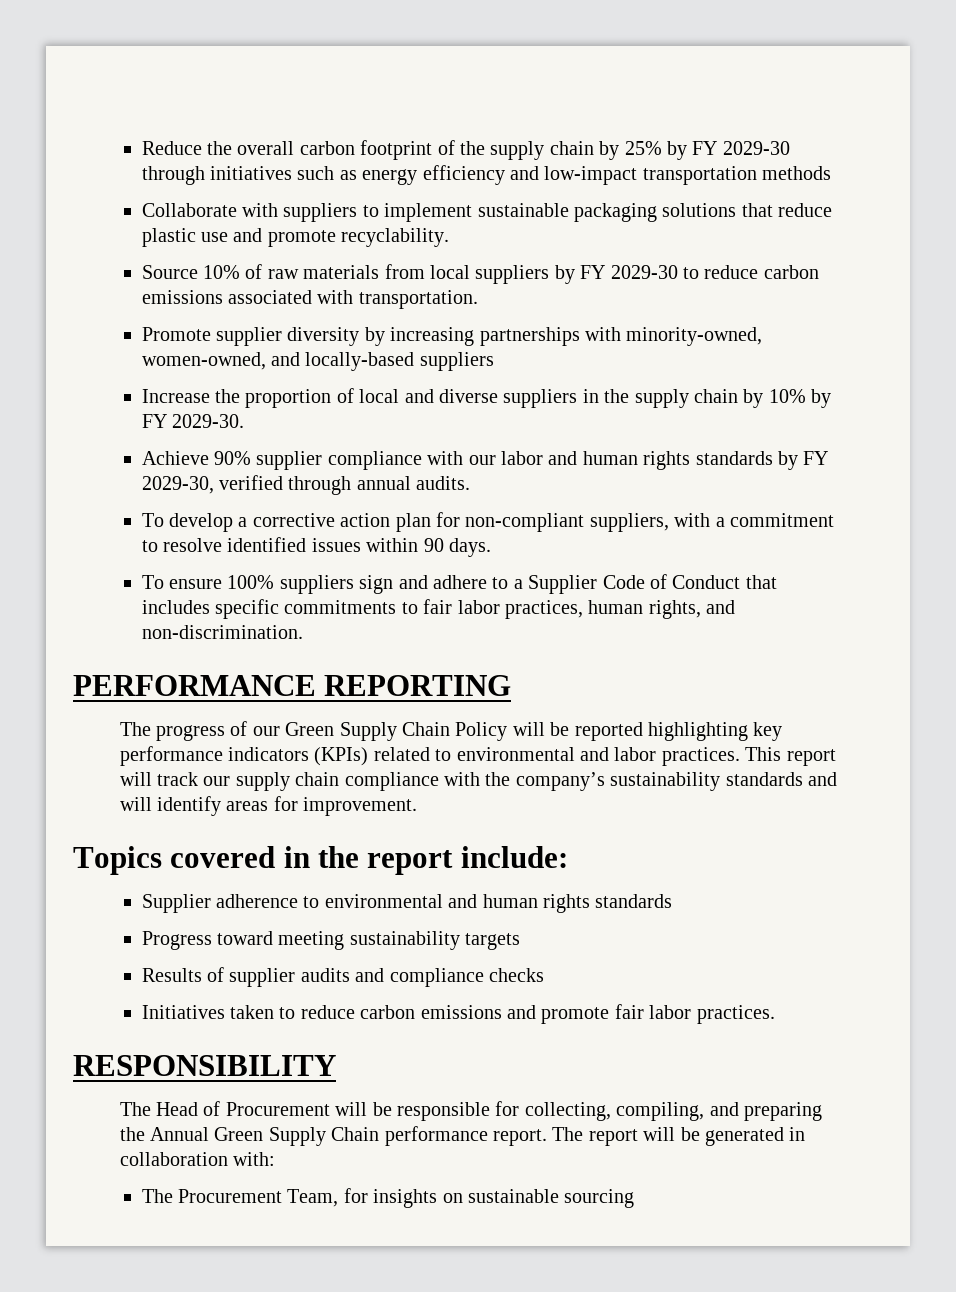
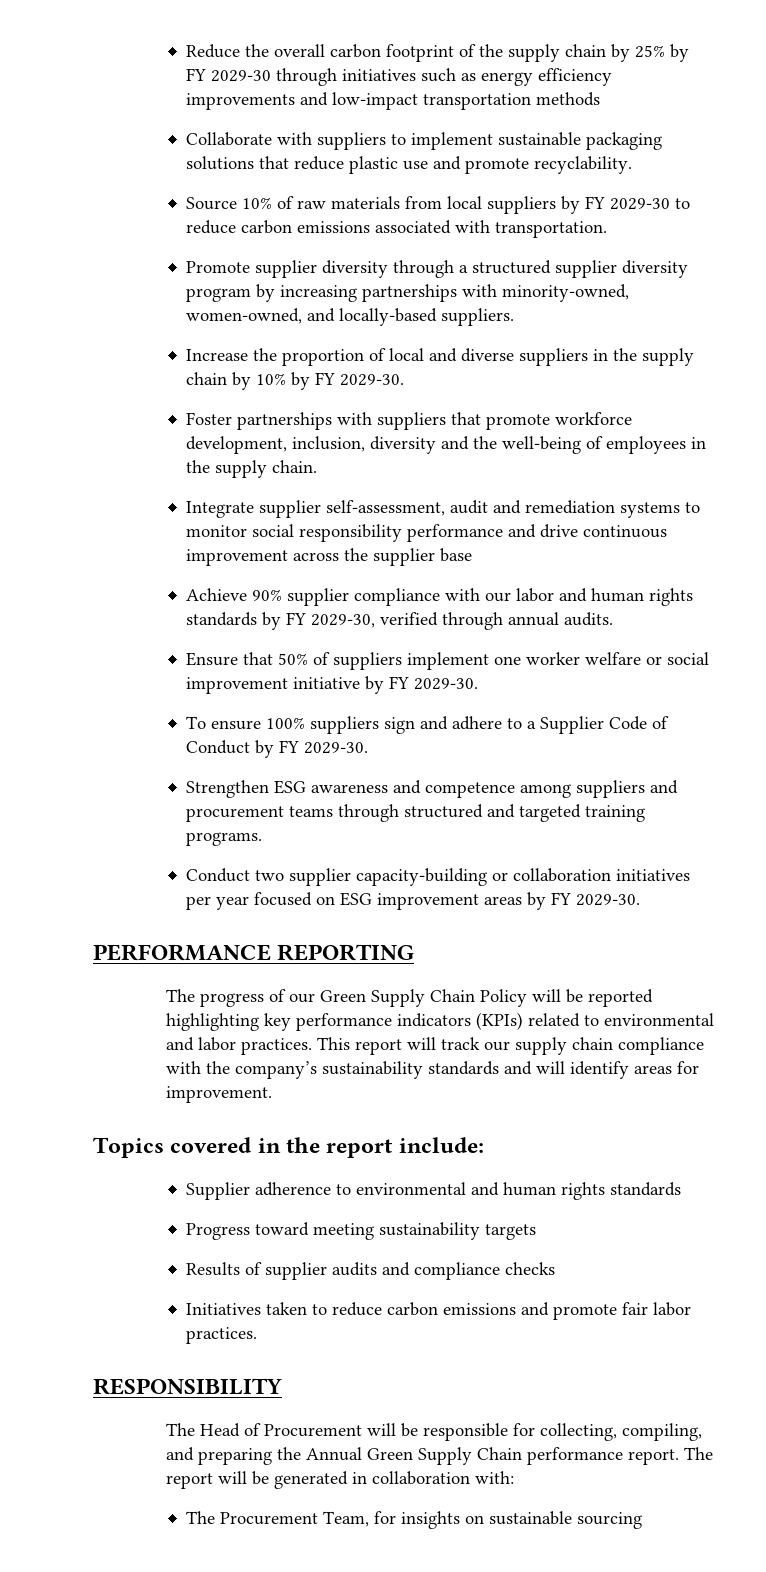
- Reduce the overall carbon footprint of the supply chain by 25% by FY 2029-30 through initiatives such as energy efficiency and low-impact transportation methods
+ Reduce the overall carbon footprint of the supply chain by 25% by FY 2029-30 through initiatives such as energy efficiency improvements and low-impact transportation methods
- Promote supplier diversity by increasing partnerships with minority-owned, women-owned, and locally-based suppliers
+ Promote supplier diversity through a structured supplier diversity program by increasing partnerships with minority-owned, women-owned, and locally-based suppliers.
+ Foster partnerships with suppliers that promote workforce development, inclusion, diversity and the well-being of employees in the supply chain.
+ Integrate supplier self‐assessment, audit and remediation systems to monitor social responsibility performance and drive continuous improvement across the supplier base
- To develop a corrective action plan for non-compliant suppliers, with a commitment to resolve identified issues within 90 days.
+ Ensure that 50% of suppliers implement one worker welfare or social improvement initiative by FY 2029-30.
- To ensure 100% suppliers sign and adhere to a Supplier Code of Conduct that includes specific commitments to fair labor practices, human rights, and non-discrimination.
+ To ensure 100% suppliers sign and adhere to a Supplier Code of Conduct by FY 2029-30.
+ Strengthen ESG awareness and competence among suppliers and procurement teams through structured and targeted training programs.
+ Conduct two supplier capacity-building or collaboration initiatives per year focused on ESG improvement areas by FY 2029-30.

